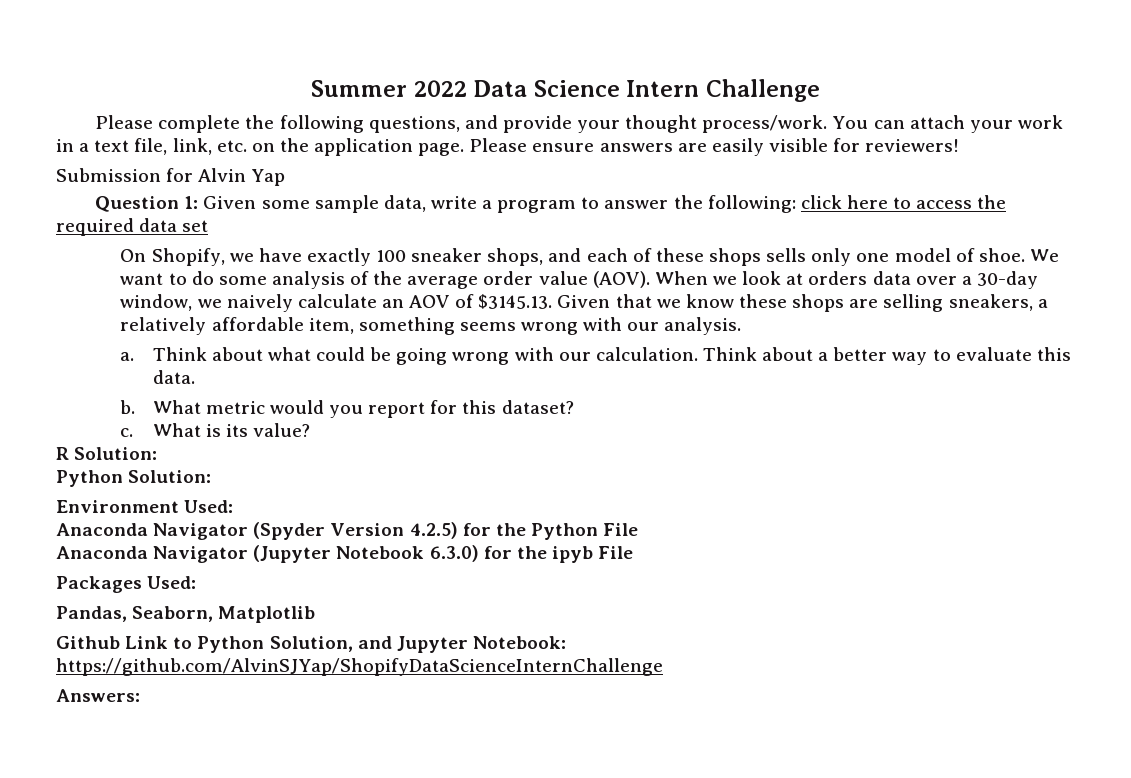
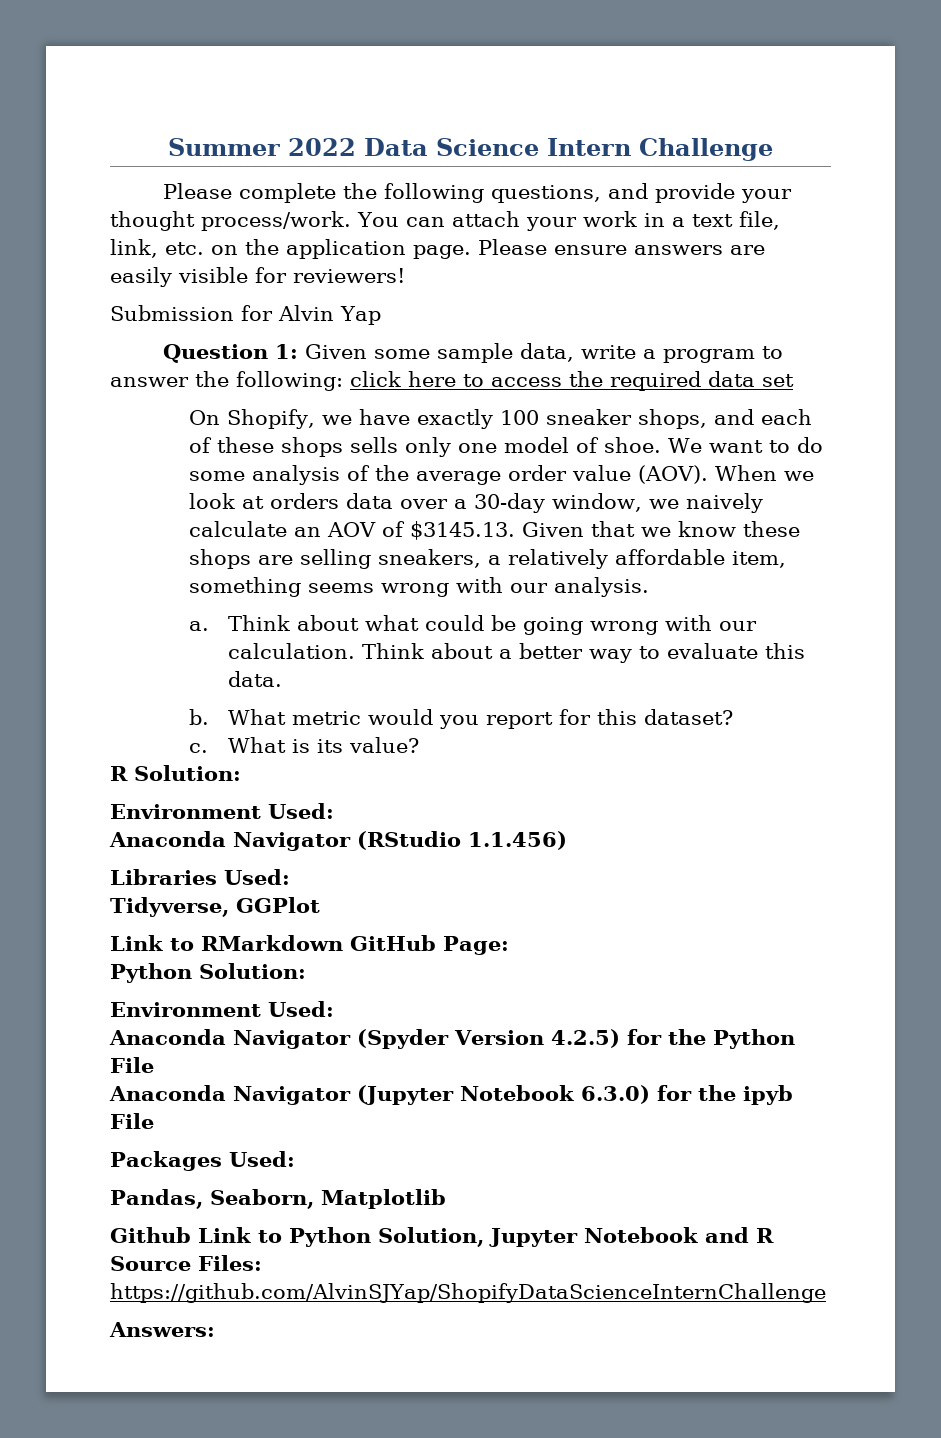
  R Solution:
+ Environment Used:
+ Anaconda Navigator (RStudio 1.1.456)
+ Libraries Used:
+ Tidyverse, GGPlot
+ Link to RMarkdown GitHub Page:
- Github Link to Python Solution, and Jupyter Notebook: https://github.com/AlvinSJYap/ShopifyDataScienceInternChallenge
+ Github Link to Python Solution, Jupyter Notebook and R Source Files: https://github.com/AlvinSJYap/ShopifyDataScienceInternChallenge

